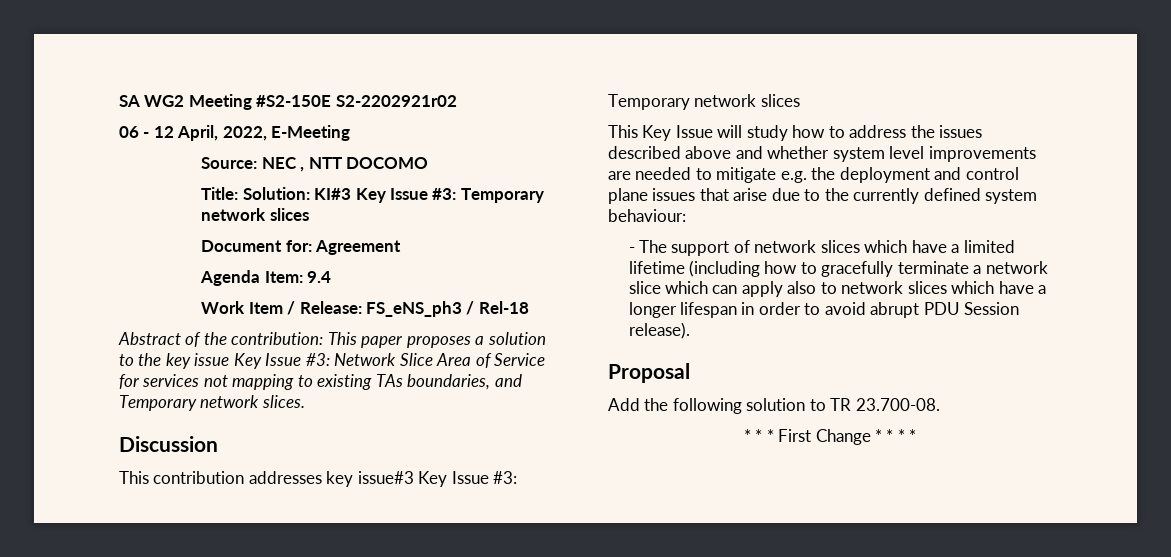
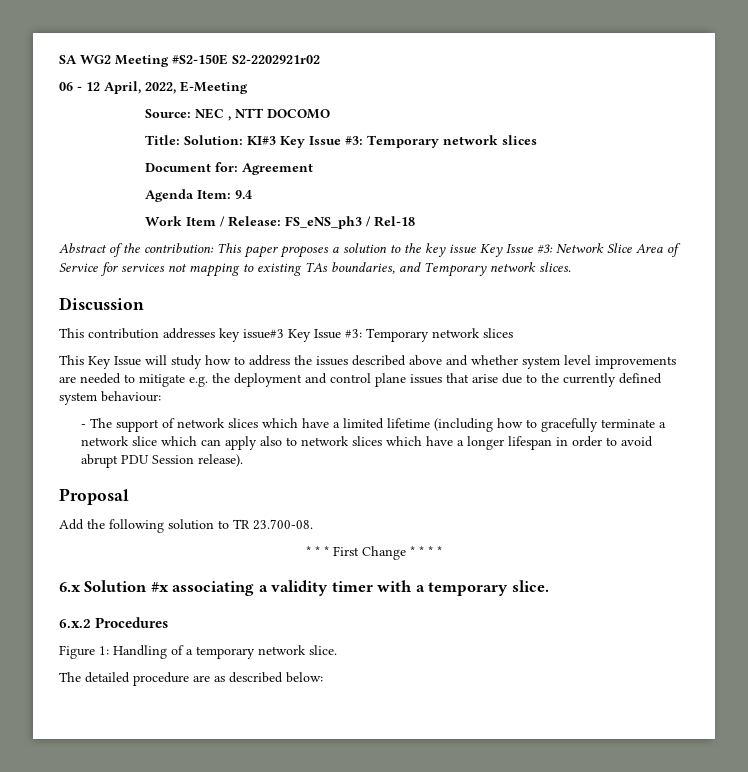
+ 6.x Solution #x associating a validity timer with a temporary slice.
+ 6.x.2 Procedures
+ Figure 1: Handling of a temporary network slice.
+ The detailed procedure are as described below:

